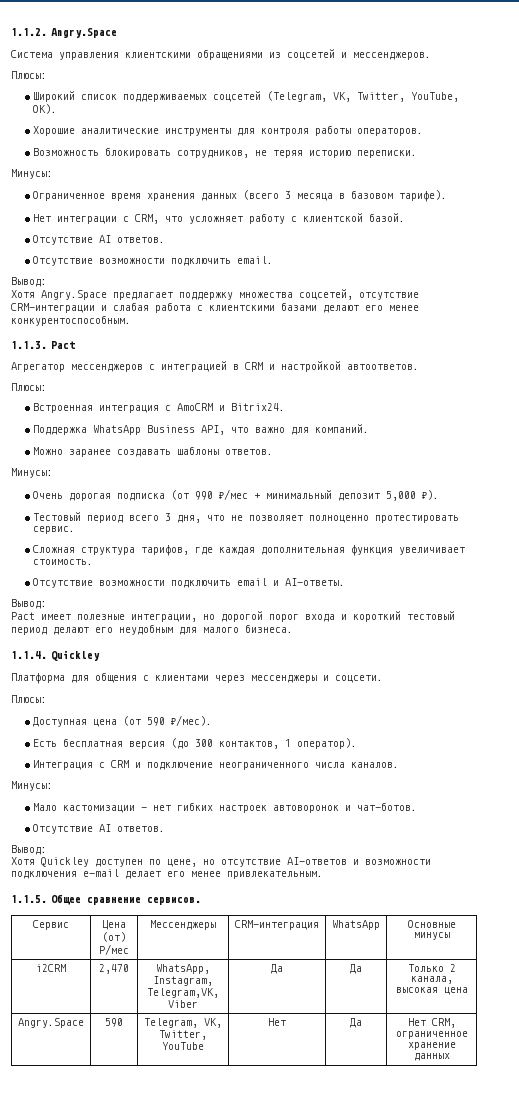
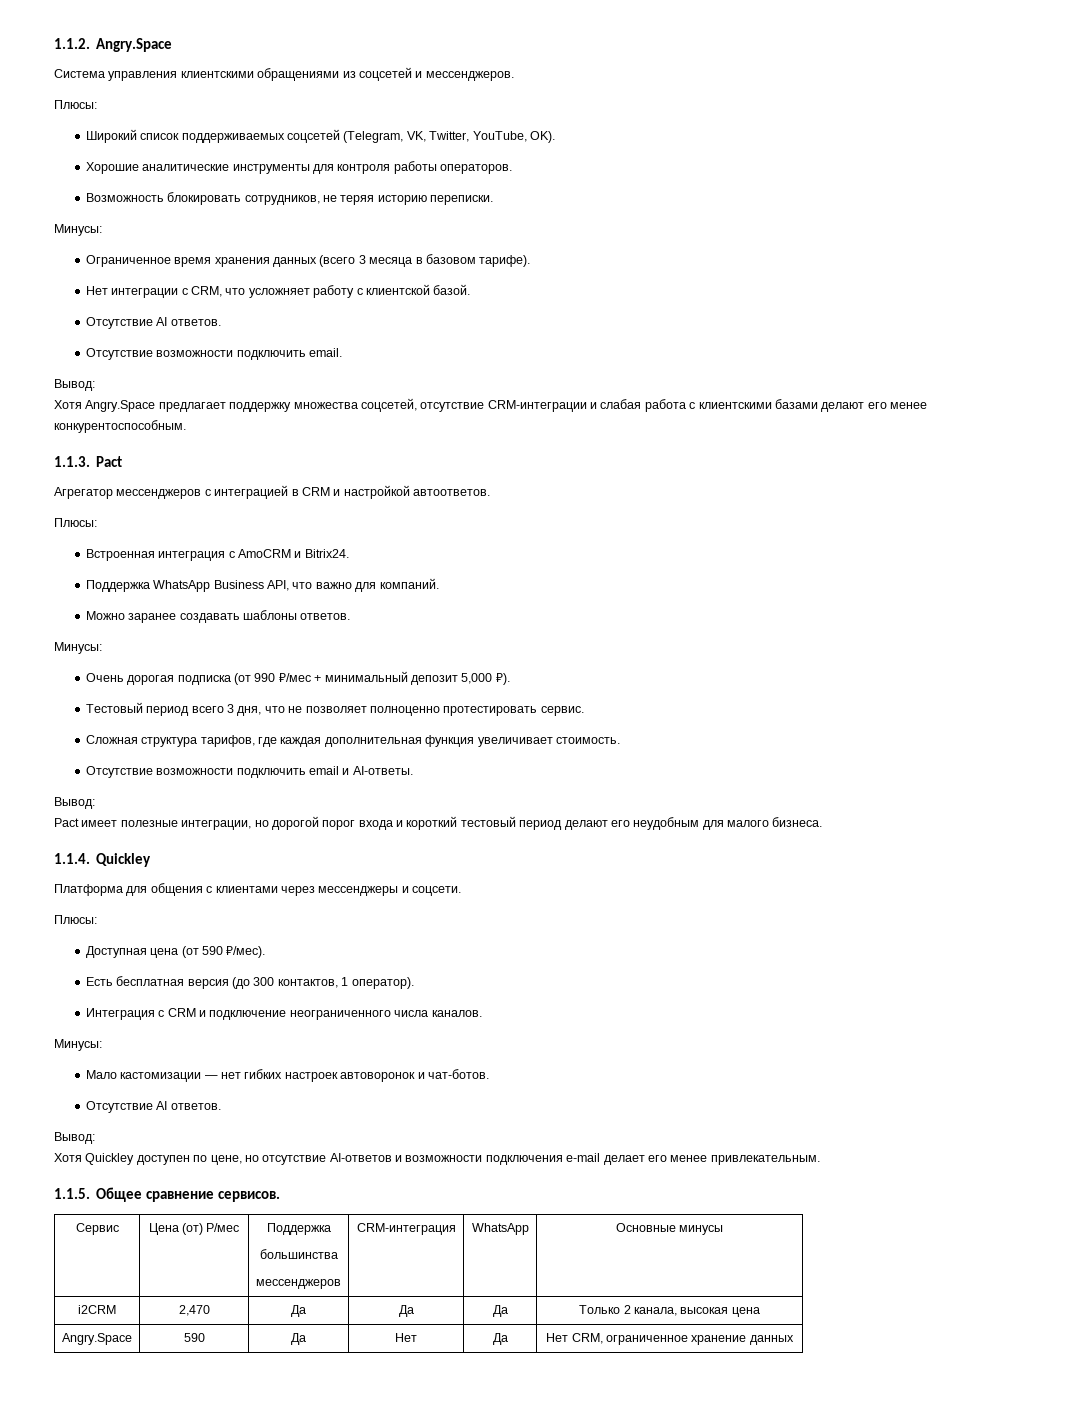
- Сервис | Цена (от) Р/мес | Мессенджеры | CRM-интеграция | WhatsApp | Основные минусы
+ Сервис | Цена (от) Р/мес | Поддержка
+ большинства
+ мессенджеров | CRM-интеграция | WhatsApp | Основные минусы
- i2CRM | 2,470 | WhatsApp, Instagram, Telegram,VK, Viber | Да | Да | Только 2 канала, высокая цена
+ i2CRM | 2,470 | Да | Да | Да | Только 2 канала, высокая цена
- Angry.Space | 590 | Telegram, VK, Twitter, YouTube | Нет | Да | Нет CRM, ограниченное хранение данных
+ Angry.Space | 590 | Да | Нет | Да | Нет CRM, ограниченное хранение данных

